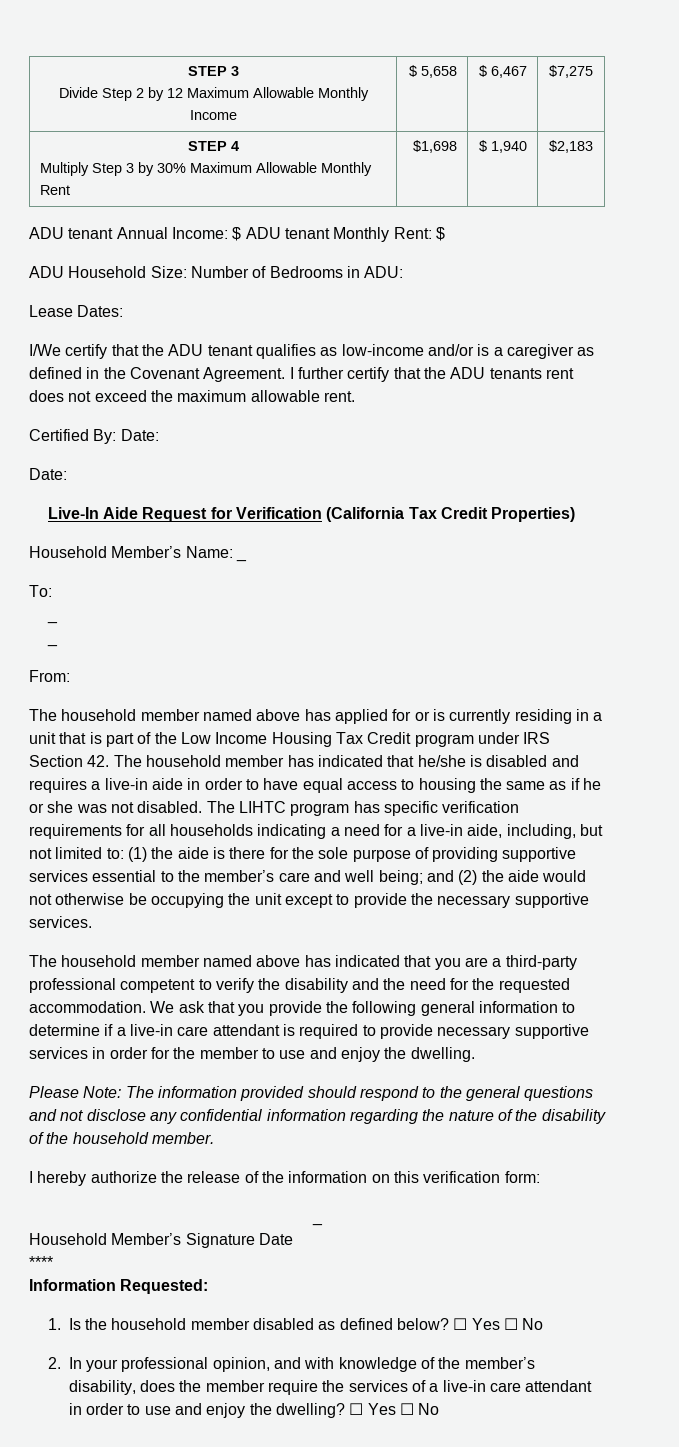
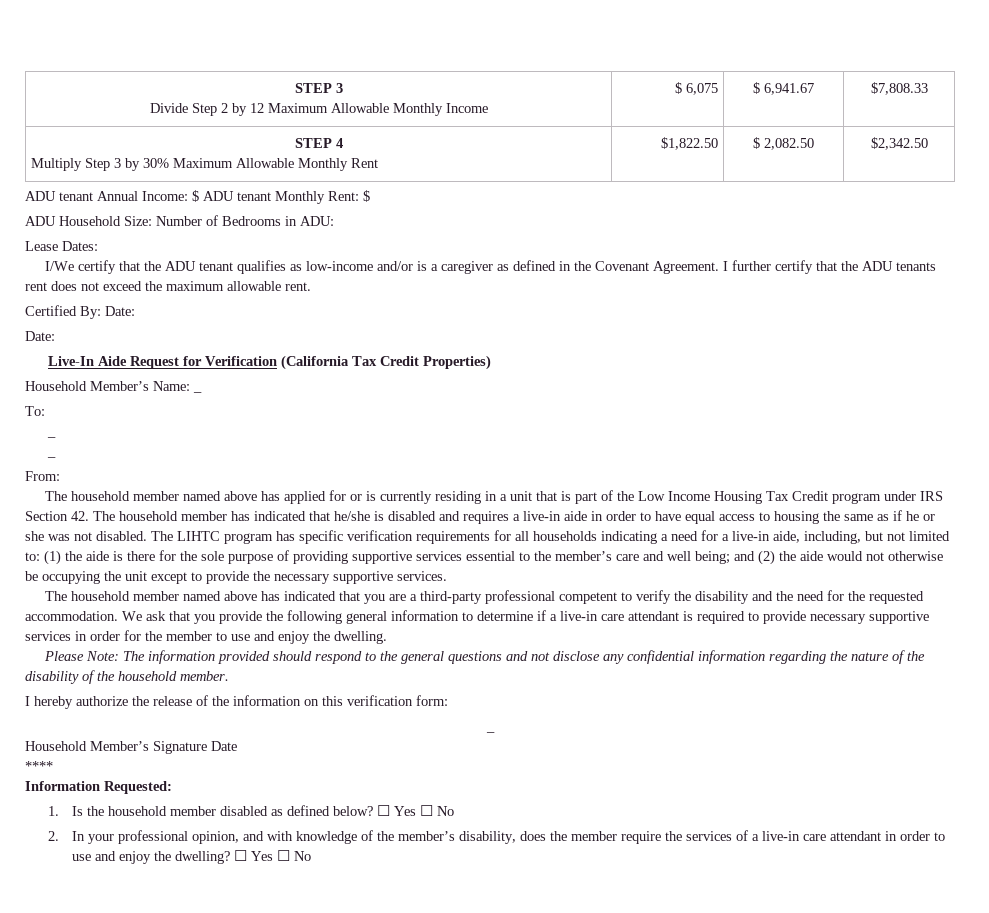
  STEP 3
- Divide Step 2 by 12 Maximum Allowable Monthly Income | $ 5,658 | $ 6,467 | $7,275
+ Divide Step 2 by 12 Maximum Allowable Monthly Income | $ 6,075 | $ 6,941.67 | $7,808.33
  STEP 4
- Multiply Step 3 by 30% Maximum Allowable Monthly Rent | $1,698 | $ 1,940 | $2,183
+ Multiply Step 3 by 30% Maximum Allowable Monthly Rent | $1,822.50 | $ 2,082.50 | $2,342.50

